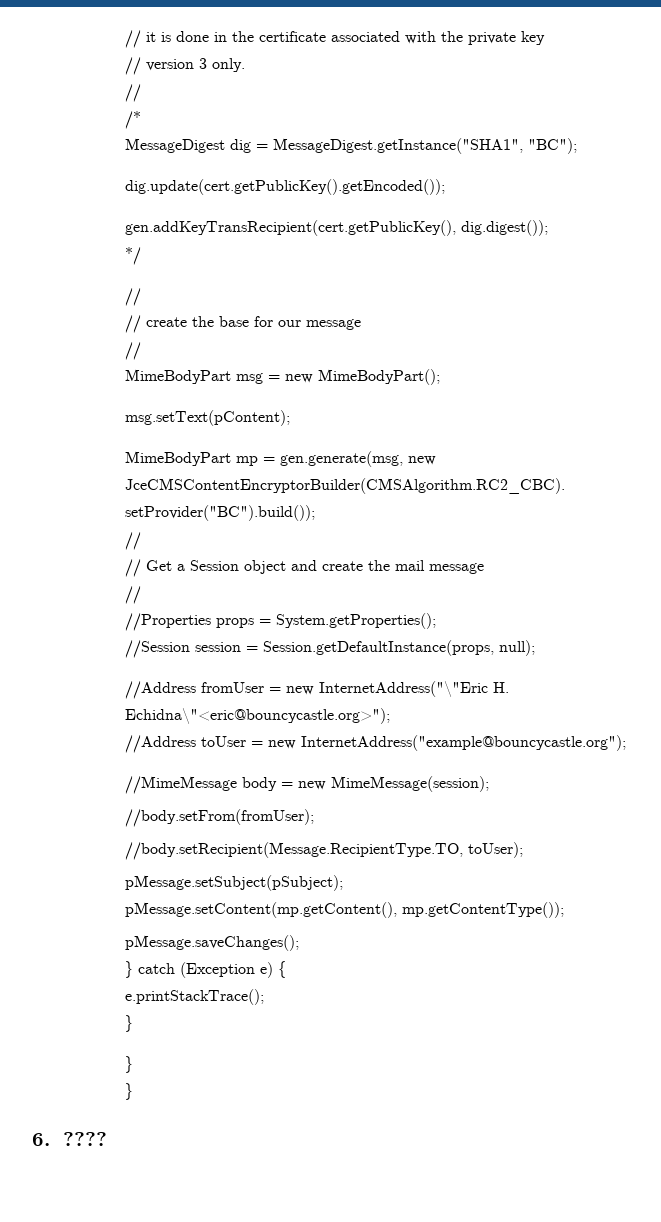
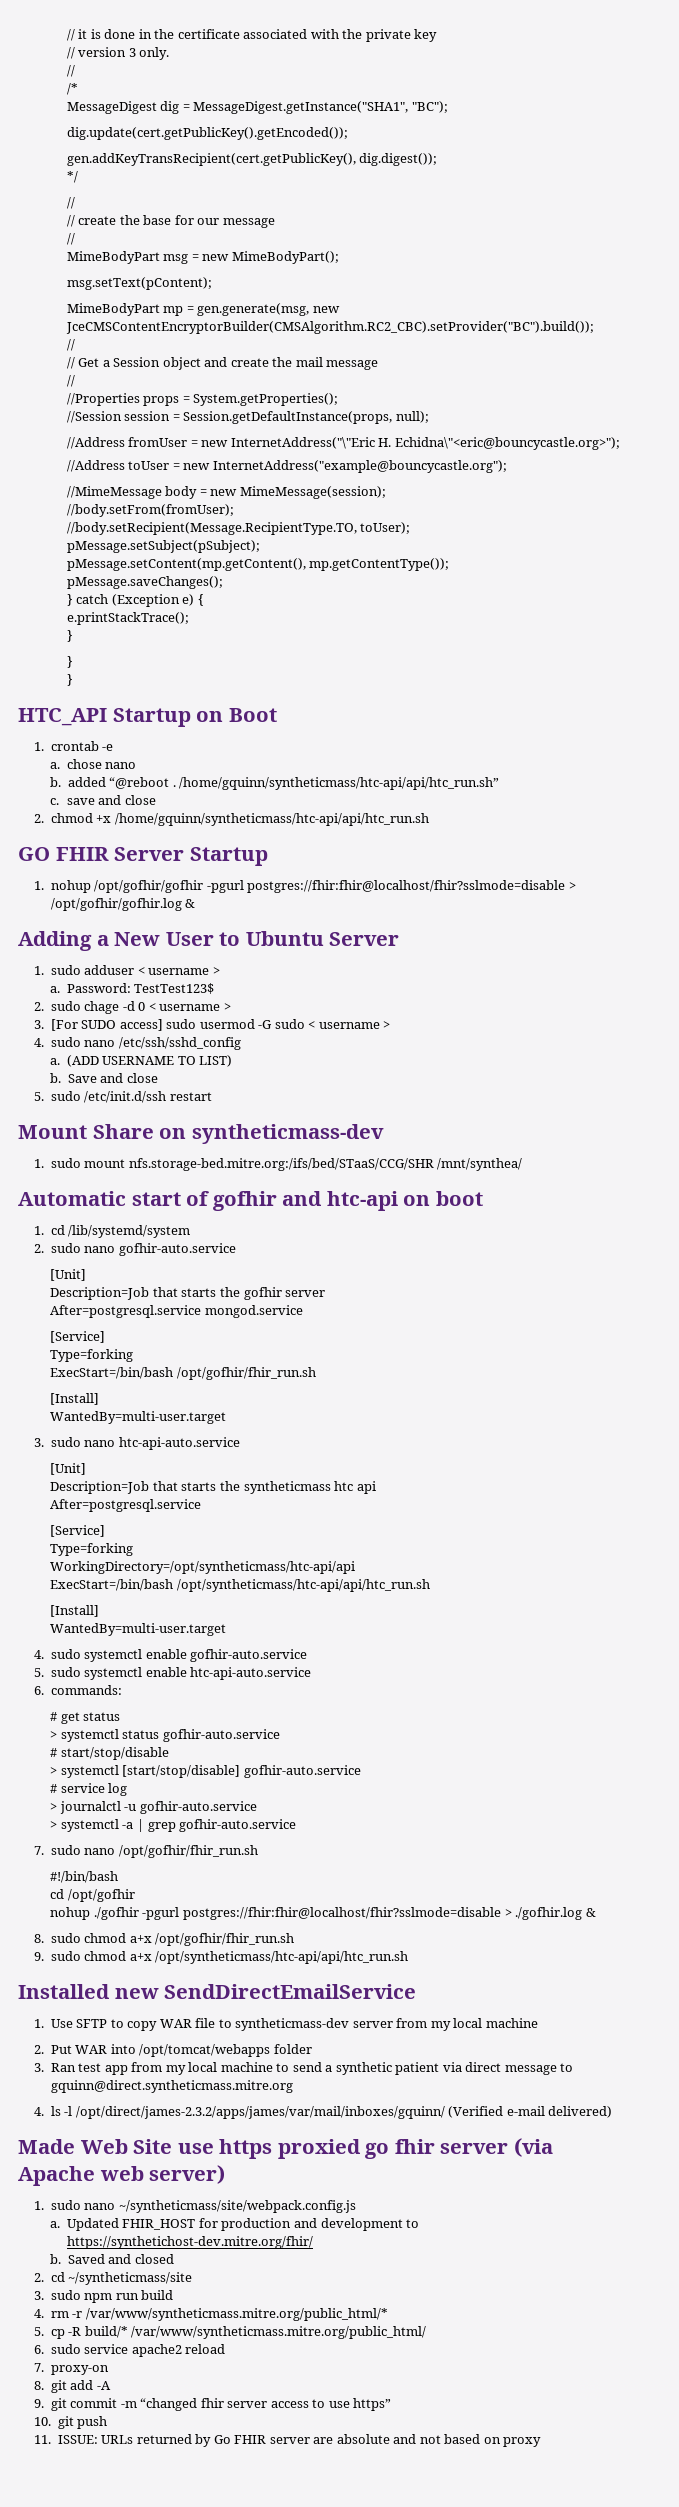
- 6. ????
+ HTC_API Startup on Boot
+ 1. crontab -e
+ a. chose nano
+ b. added “@reboot . /home/gquinn/syntheticmass/htc-api/api/htc_run.sh”
+ c. save and close
+ 2. chmod +x /home/gquinn/syntheticmass/htc-api/api/htc_run.sh
+ GO FHIR Server Startup
+ 1. nohup /opt/gofhir/gofhir -pgurl postgres://fhir:fhir@localhost/fhir?sslmode=disable > /opt/gofhir/gofhir.log &
+ Adding a New User to Ubuntu Server
+ 1. sudo adduser < username >
+ a. Password: TestTest123$
+ 2. sudo chage -d 0 < username >
+ 3. [For SUDO access] sudo usermod -G sudo < username >
+ 4. sudo nano /etc/ssh/sshd_config
+ a. (ADD USERNAME TO LIST)
+ b. Save and close
+ 5. sudo /etc/init.d/ssh restart
+ Mount Share on syntheticmass-dev
+ 1. sudo mount nfs.storage-bed.mitre.org:/ifs/bed/STaaS/CCG/SHR /mnt/synthea/
+ Automatic start of gofhir and htc-api on boot
+ 1. cd /lib/systemd/system
+ 2. sudo nano gofhir-auto.service
+ [Unit]
+ Description=Job that starts the gofhir server
+ After=postgresql.service mongod.service
+ [Service]
+ Type=forking
+ ExecStart=/bin/bash /opt/gofhir/fhir_run.sh
+ [Install]
+ WantedBy=multi-user.target
+ 3. sudo nano htc-api-auto.service
+ [Unit]
+ Description=Job that starts the syntheticmass htc api
+ After=postgresql.service
+ [Service]
+ Type=forking
+ WorkingDirectory=/opt/syntheticmass/htc-api/api
+ ExecStart=/bin/bash /opt/syntheticmass/htc-api/api/htc_run.sh
+ [Install]
+ WantedBy=multi-user.target
+ 4. sudo systemctl enable gofhir-auto.service
+ 5. sudo systemctl enable htc-api-auto.service
+ 6. commands:
+ # get status
+ > systemctl status gofhir-auto.service
+ # start/stop/disable
+ > systemctl [start/stop/disable] gofhir-auto.service
+ # service log
+ > journalctl -u gofhir-auto.service
+ > systemctl -a | grep gofhir-auto.service
+ 7. sudo nano /opt/gofhir/fhir_run.sh
+ #!/bin/bash
+ cd /opt/gofhir
+ nohup ./gofhir -pgurl postgres://fhir:fhir@localhost/fhir?sslmode=disable > ./gofhir.log &
+ 8. sudo chmod a+x /opt/gofhir/fhir_run.sh
+ 9. sudo chmod a+x /opt/syntheticmass/htc-api/api/htc_run.sh
+ Installed new SendDirectEmailService
+ 1. Use SFTP to copy WAR file to syntheticmass-dev server from my local machine
+ 2. Put WAR into /opt/tomcat/webapps folder
+ 3. Ran test app from my local machine to send a synthetic patient via direct message to gquinn@direct.syntheticmass.mitre.org
+ 4. ls -l /opt/direct/james-2.3.2/apps/james/var/mail/inboxes/gquinn/ (Verified e-mail delivered)
+ Made Web Site use https proxied go fhir server (via Apache web server)
+ 1. sudo nano ~/syntheticmass/site/webpack.config.js
+ a. Updated FHIR_HOST for production and development to https://synthetichost-dev.mitre.org/fhir/
+ b. Saved and closed
+ 2. cd ~/syntheticmass/site
+ 3. sudo npm run build
+ 4. rm -r /var/www/syntheticmass.mitre.org/public_html/*
+ 5. cp -R build/* /var/www/syntheticmass.mitre.org/public_html/
+ 6. sudo service apache2 reload
+ 7. proxy-on
+ 8. git add -A
+ 9. git commit -m “changed fhir server access to use https”
+ 10. git push
+ 11. ISSUE: URLs returned by Go FHIR server are absolute and not based on proxy

